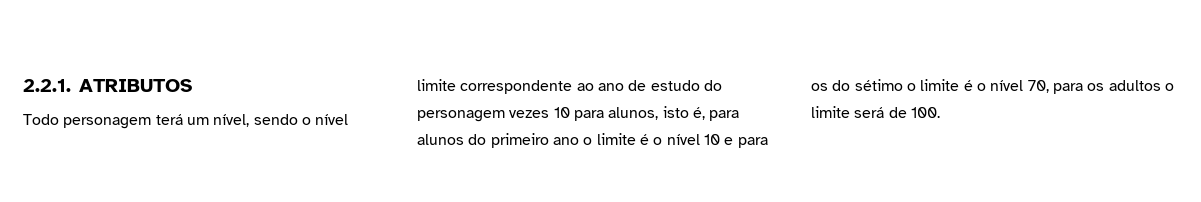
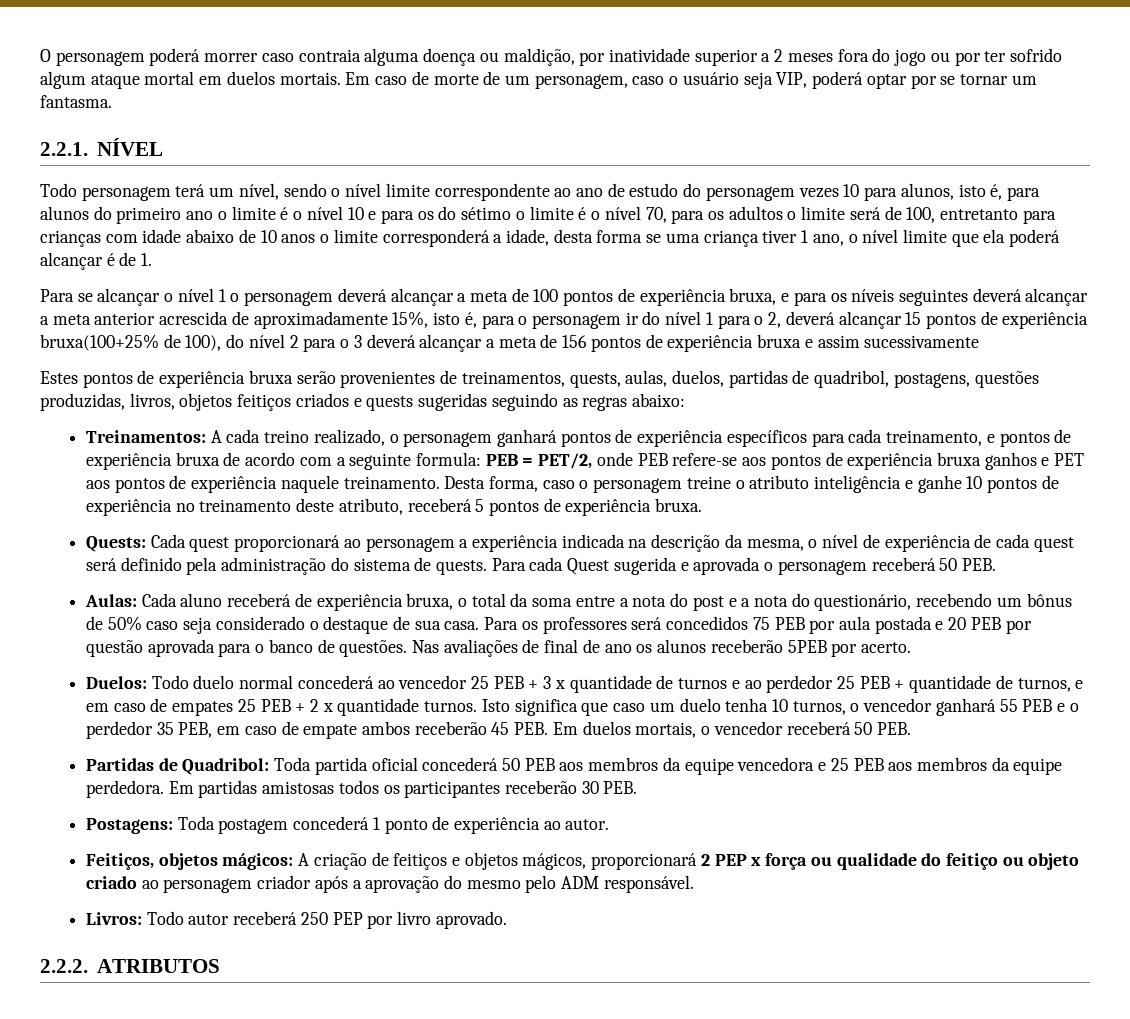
- 2.2.1. ATRIBUTOS
+ O personagem poderá morrer caso contraia alguma doença ou maldição, por inatividade superior a 2 meses fora do jogo ou por ter sofrido algum ataque mortal em duelos mortais. Em caso de morte de um personagem, caso o usuário seja VIP, poderá optar por se tornar um fantasma.
+ 2.2.1. NÍVEL
- Todo personagem terá um nível, sendo o nível limite correspondente ao ano de estudo do personagem vezes 10 para alunos, isto é, para alunos do primeiro ano o limite é o nível 10 e para os do sétimo o limite é o nível 70, para os adultos o limite será de 100.
+ Todo personagem terá um nível, sendo o nível limite correspondente ao ano de estudo do personagem vezes 10 para alunos, isto é, para alunos do primeiro ano o limite é o nível 10 e para os do sétimo o limite é o nível 70, para os adultos o limite será de 100, entretanto para crianças com idade abaixo de 10 anos o limite corresponderá a idade, desta forma se uma criança tiver 1 ano, o nível limite que ela poderá alcançar é de 1.
+ Para se alcançar o nível 1 o personagem deverá alcançar a meta de 100 pontos de experiência bruxa, e para os níveis seguintes deverá alcançar a meta anterior acrescida de aproximadamente 15%, isto é, para o personagem ir do nível 1 para o 2, deverá alcançar 15 pontos de experiência bruxa(100+25% de 100), do nível 2 para o 3 deverá alcançar a meta de 156 pontos de experiência bruxa e assim sucessivamente
+ Estes pontos de experiência bruxa serão provenientes de treinamentos, quests, aulas, duelos, partidas de quadribol, postagens, questões produzidas, livros, objetos feitiços criados e quests sugeridas seguindo as regras abaixo:
+ Treinamentos: A cada treino realizado, o personagem ganhará pontos de experiência específicos para cada treinamento, e pontos de experiência bruxa de acordo com a seguinte formula: PEB = PET/2, onde PEB refere-se aos pontos de experiência bruxa ganhos e PET aos pontos de experiência naquele treinamento. Desta forma, caso o personagem treine o atributo inteligência e ganhe 10 pontos de experiência no treinamento deste atributo, receberá 5 pontos de experiência bruxa.
+ Quests: Cada quest proporcionará ao personagem a experiência indicada na descrição da mesma, o nível de experiência de cada quest será definido pela administração do sistema de quests. Para cada Quest sugerida e aprovada o personagem receberá 50 PEB.
+ Aulas: Cada aluno receberá de experiência bruxa, o total da soma entre a nota do post e a nota do questionário, recebendo um bônus de 50% caso seja considerado o destaque de sua casa. Para os professores será concedidos 75 PEB por aula postada e 20 PEB por questão aprovada para o banco de questões. Nas avaliações de final de ano os alunos receberão 5PEB por acerto.
+ Duelos: Todo duelo normal concederá ao vencedor 25 PEB + 3 x quantidade de turnos e ao perdedor 25 PEB + quantidade de turnos, e em caso de empates 25 PEB + 2 x quantidade turnos. Isto significa que caso um duelo tenha 10 turnos, o vencedor ganhará 55 PEB e o perdedor 35 PEB, em caso de empate ambos receberão 45 PEB. Em duelos mortais, o vencedor receberá 50 PEB.
+ Partidas de Quadribol: Toda partida oficial concederá 50 PEB aos membros da equipe vencedora e 25 PEB aos membros da equipe perdedora. Em partidas amistosas todos os participantes receberão 30 PEB.
+ Postagens: Toda postagem concederá 1 ponto de experiência ao autor.
+ Feitiços, objetos mágicos: A criação de feitiços e objetos mágicos, proporcionará 2 PEP x força ou qualidade do feitiço ou objeto criado ao personagem criador após a aprovação do mesmo pelo ADM responsável.
+ Livros: Todo autor receberá 250 PEP por livro aprovado.
+ 2.2.2. ATRIBUTOS

